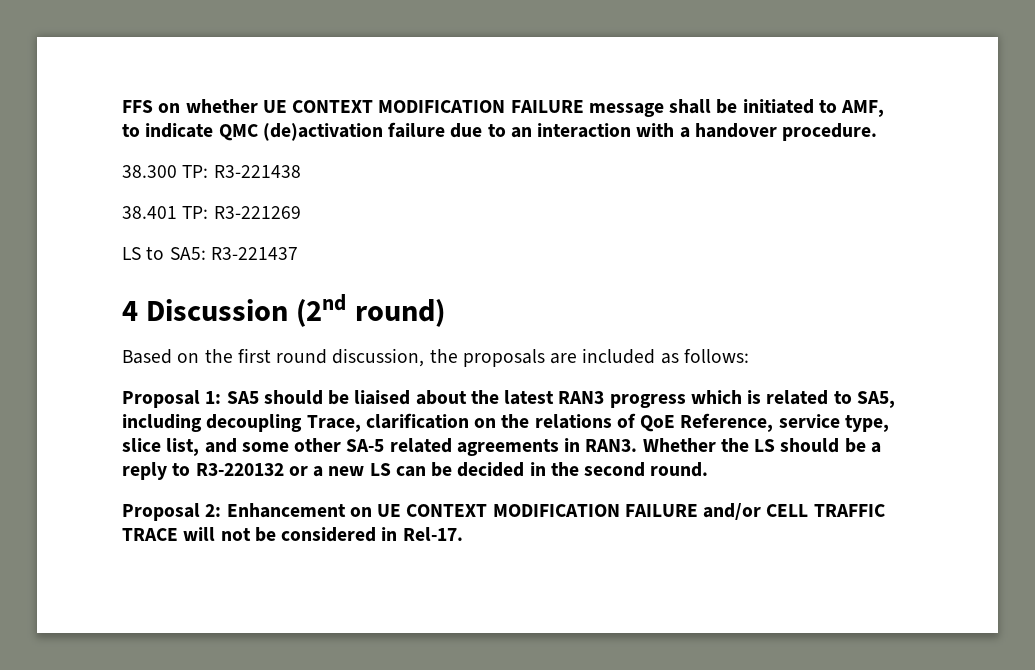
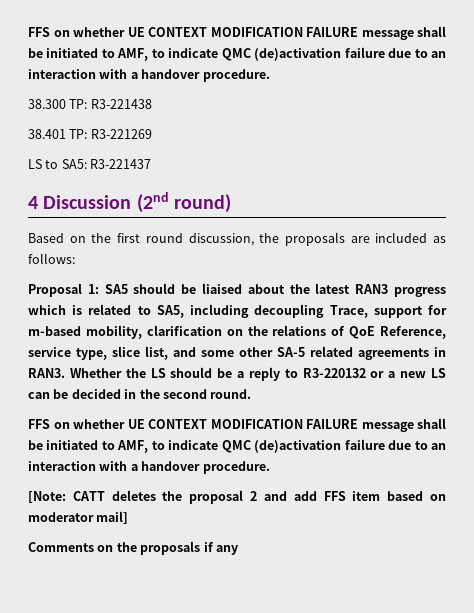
- Proposal 1: SA5 should be liaised about the latest RAN3 progress which is related to SA5, including decoupling Trace, clarification on the relations of QoE Reference, service type, slice list, and some other SA-5 related agreements in RAN3.
+ Proposal 1: SA5 should be liaised about the latest RAN3 progress which is related to SA5, including decoupling Trace, support for m-based mobility, clarification on the relations of QoE Reference, service type, slice list, and some other SA-5 related agreements in RAN3.
  Whether the LS should be a reply to R3-220132 or a new LS can be decided in the second round.
- Proposal 2: Enhancement on UE CONTEXT MODIFICATION FAILURE and/or CELL TRAFFIC TRACE will not be considered in Rel-17.
+ FFS on whether UE CONTEXT MODIFICATION FAILURE message shall be initiated to AMF, to indicate QMC (de)activation failure due to an interaction with a handover procedure.
+ [Note: CATT deletes the proposal 2 and add FFS item based on moderator mail]
+ Comments on the proposals if any

